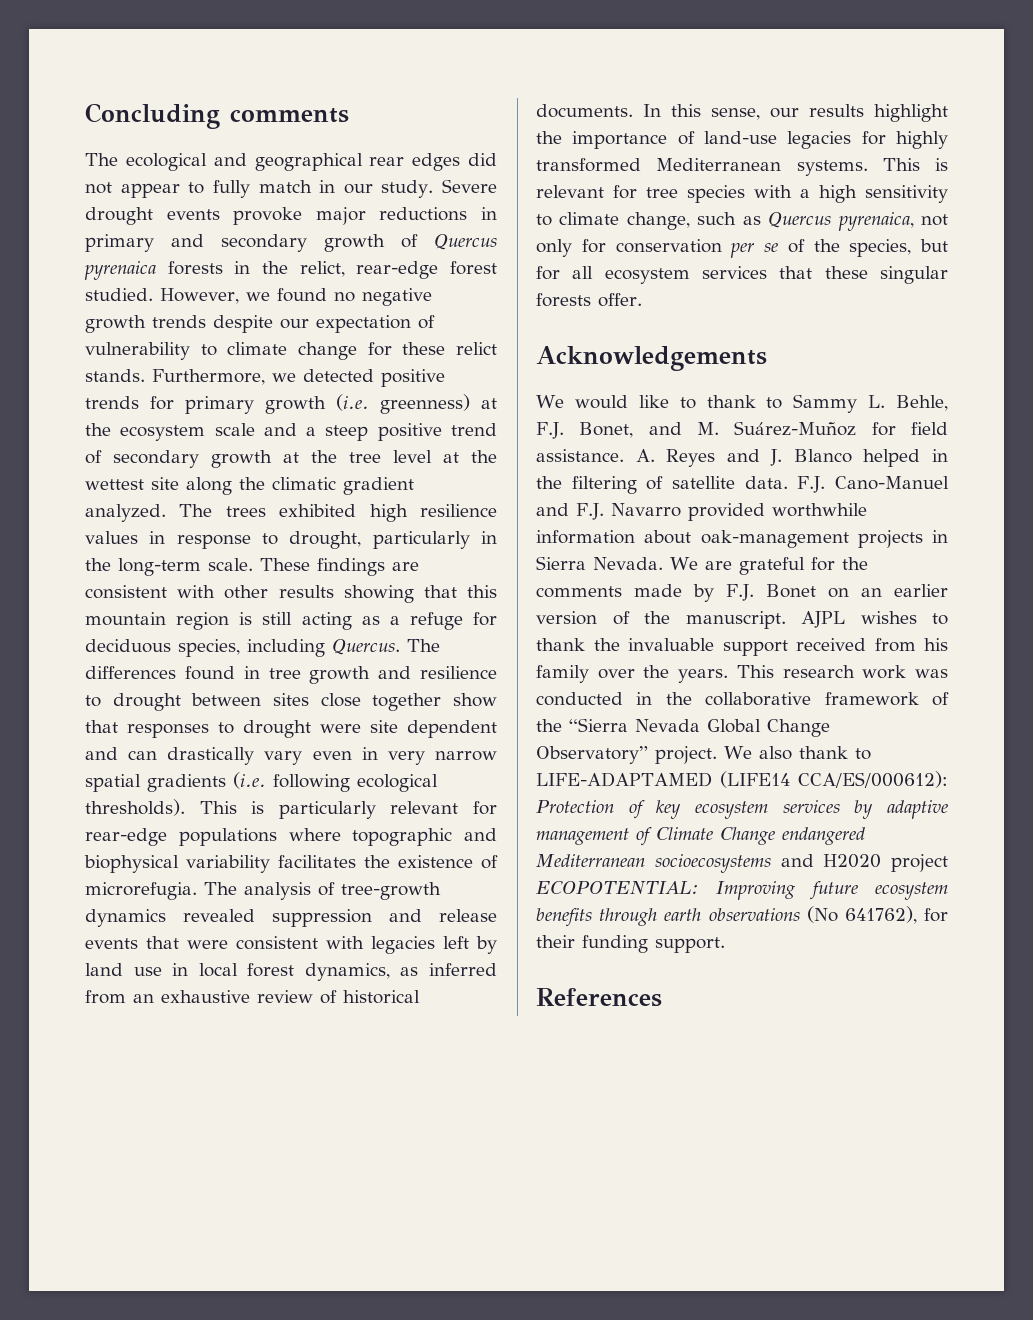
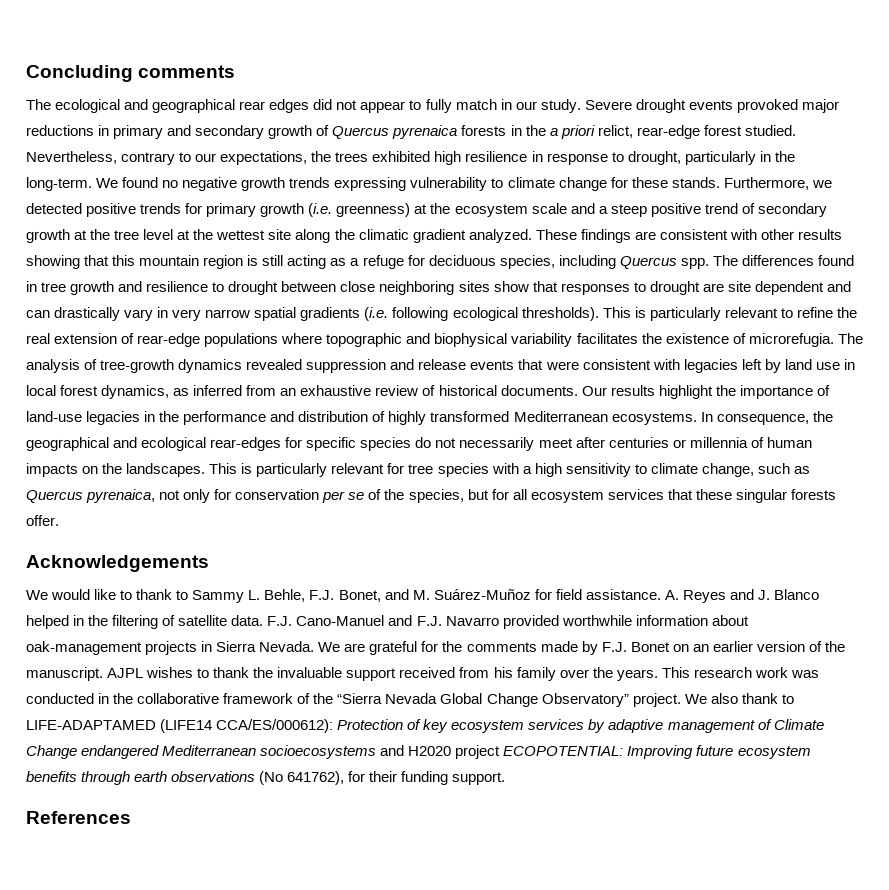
- Severe drought events provoke major reductions in primary and secondary growth of Quercus pyrenaica forests in the relict, rear-edge forest studied.
+ Severe drought events provoked major reductions in primary and secondary growth of Quercus pyrenaica forests in the a priori relict, rear-edge forest studied.
- However, we found no negative growth trends despite our expectation of vulnerability to climate change for these relict stands.
+ Nevertheless, contrary to our expectations, the trees exhibited high resilience in response to drought, particularly in the long-term. We found no negative growth trends expressing vulnerability to climate change for these stands.
- The trees exhibited high resilience values in response to drought, particularly in the long-term scale.
- These findings are consistent with other results showing that this mountain region is still acting as a refuge for deciduous species, including Quercus.
+ These findings are consistent with other results showing that this mountain region is still acting as a refuge for deciduous species, including Quercus spp.
- The differences found in tree growth and resilience to drought between sites close together show that responses to drought were site dependent and can drastically vary even in very narrow spatial gradients (i.e. following ecological thresholds).
+ The differences found in tree growth and resilience to drought between close neighboring sites show that responses to drought are site dependent and can drastically vary in very narrow spatial gradients (i.e. following ecological thresholds).
- This is particularly relevant for rear-edge populations where topographic and biophysical variability facilitates the existence of microrefugia.
+ This is particularly relevant to refine the real extension of rear-edge populations where topographic and biophysical variability facilitates the existence of microrefugia.
- In this sense, our results highlight the importance of land-use legacies for highly transformed Mediterranean systems. This is relevant for tree species with a high sensitivity to climate change, such as Quercus pyrenaica, not only for conservation per se of the species, but for all ecosystem services that these singular forests offer.
+ Our results highlight the importance of land-use legacies in the performance and distribution of highly transformed Mediterranean ecosystems. In consequence, the geographical and ecological rear-edges for specific species do not necessarily meet after centuries or millennia of human impacts on the landscapes. This is particularly relevant for tree species with a high sensitivity to climate change, such as Quercus pyrenaica, not only for conservation per se of the species, but for all ecosystem services that these singular forests offer.

